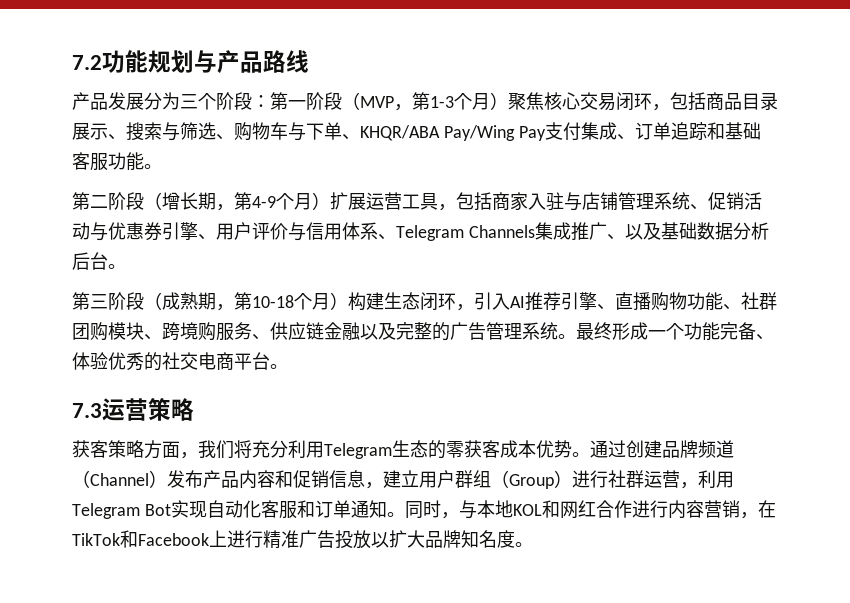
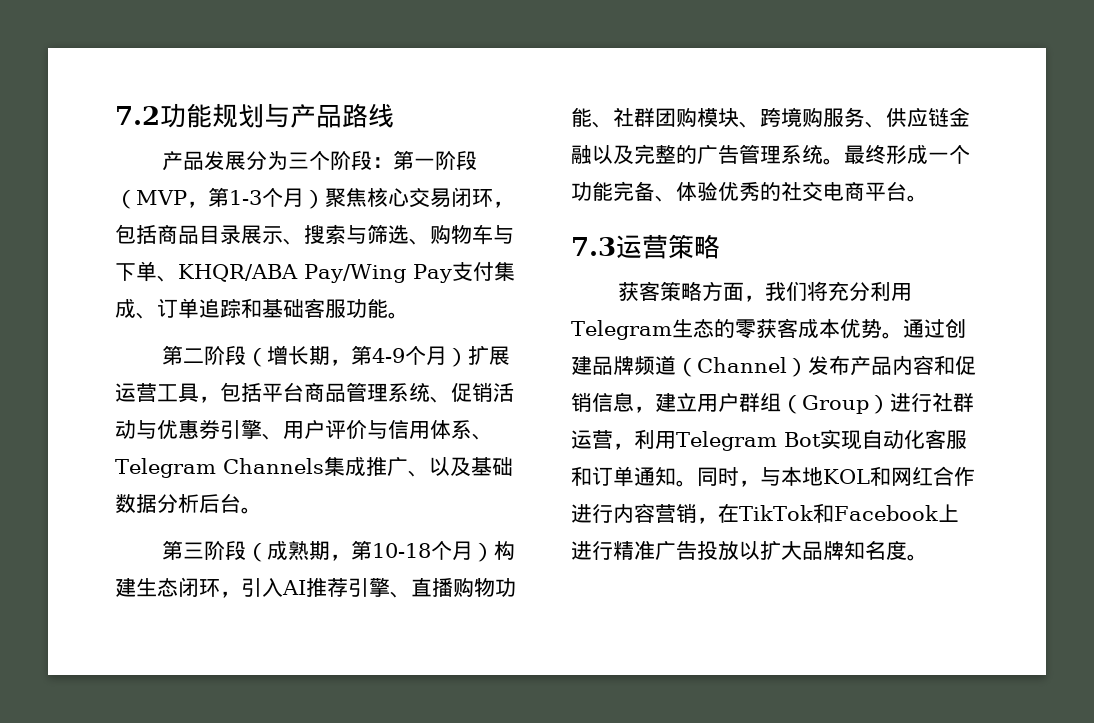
- 第二阶段（增长期，第4-9个月）扩展运营工具，包括商家入驻与店铺管理系统、促销活动与优惠券引擎、用户评价与信用体系、Telegram Channels集成推广、以及基础数据分析后台。
+ 第二阶段（增长期，第4-9个月）扩展运营工具，包括平台商品管理系统、促销活动与优惠券引擎、用户评价与信用体系、Telegram Channels集成推广、以及基础数据分析后台。

